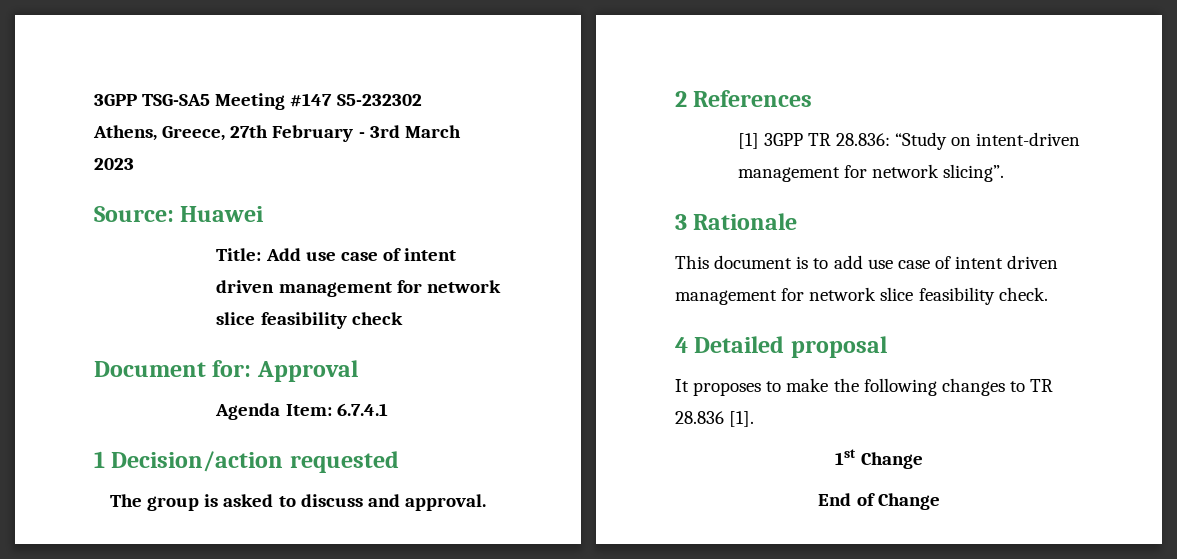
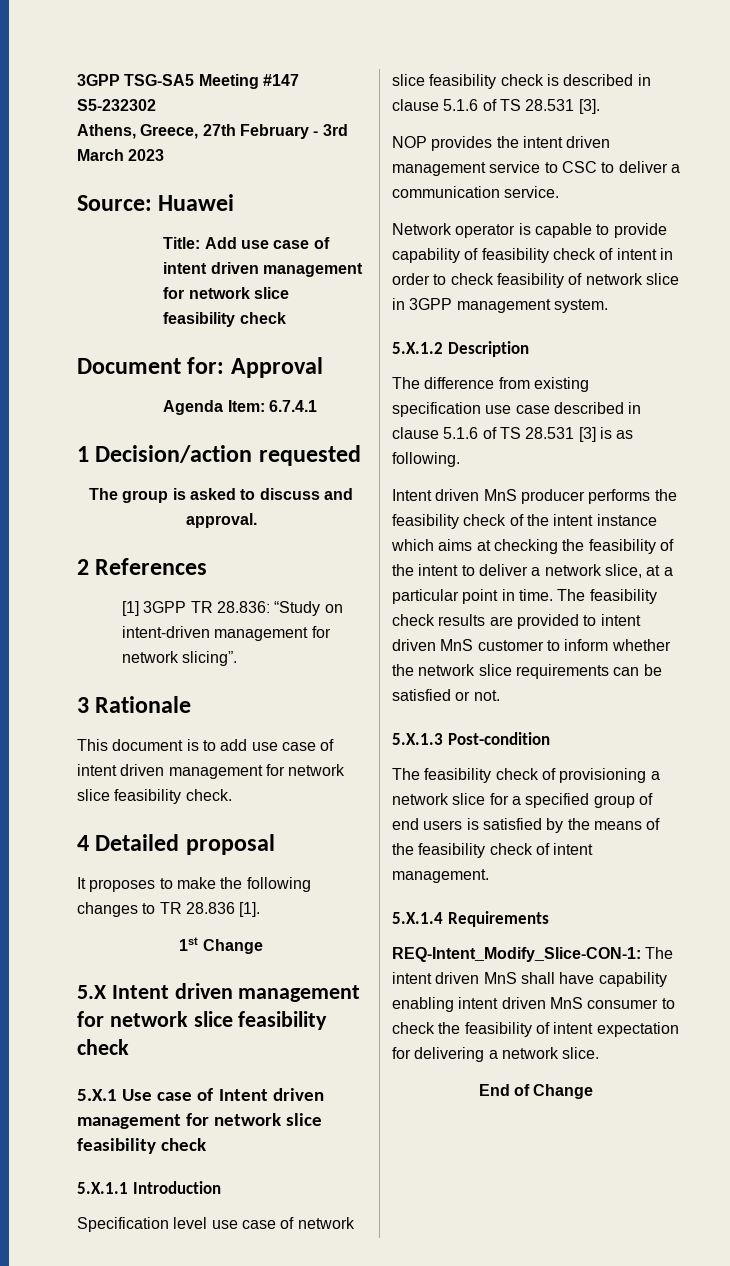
+ 5.X Intent driven management for network slice feasibility check
+ 5.X.1 Use case of Intent driven management for network slice feasibility check
+ 5.X.1.1 Introduction
+ Specification level use case of network slice feasibility check is described in clause 5.1.6 of TS 28.531 [3].
+ NOP provides the intent driven management service to CSC to deliver a communication service.
+ Network operator is capable to provide capability of feasibility check of intent in order to check feasibility of network slice in 3GPP management system.
+ 5.X.1.2 Description
+ The difference from existing specification use case described in clause 5.1.6 of TS 28.531 [3] is as following.
+ Intent driven MnS producer performs the feasibility check of the intent instance which aims at checking the feasibility of the intent to deliver a network slice, at a particular point in time. The feasibility check results are provided to intent driven MnS customer to inform whether the network slice requirements can be satisfied or not.
+ 5.X.1.3 Post-condition
+ The feasibility check of provisioning a network slice for a specified group of end users is satisfied by the means of the feasibility check of intent management.
+ 5.X.1.4 Requirements
+ REQ-Intent_Modify_Slice-CON-1: The intent driven MnS shall have capability enabling intent driven MnS consumer to check the feasibility of intent expectation for delivering a network slice.

